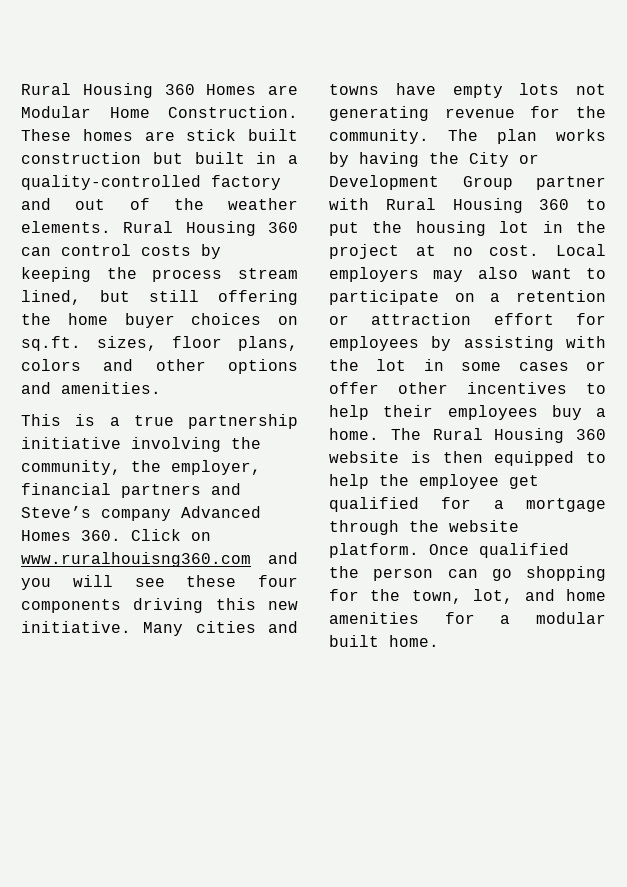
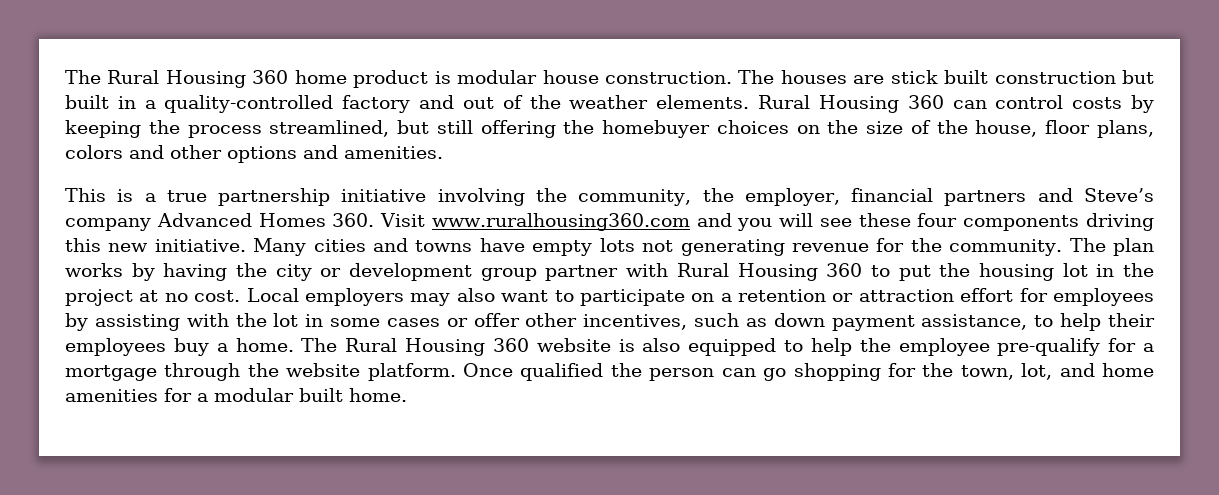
- Rural Housing 360 Homes are Modular Home Construction. These homes are stick built construction but built in a quality-controlled factory and out of the weather elements.
+ The Rural Housing 360 home product is modular house construction. The houses are stick built construction but built in a quality-controlled factory and out of the weather elements.
- Rural Housing 360 can control costs by keeping the process stream lined, but still offering the home buyer choices on sq.ft. sizes, floor plans, colors and other options and amenities.
+ Rural Housing 360 can control costs by keeping the process streamlined, but still offering the homebuyer choices on the size of the house, floor plans, colors and other options and amenities.
- This is a true partnership initiative involving the community, the employer, financial partners and Steve’s company Advanced Homes 360. Click on www.ruralhouisng360.com and you will see these four components driving this new initiative.
+ This is a true partnership initiative involving the community, the employer, financial partners and Steve’s company Advanced Homes 360. Visit www.ruralhousing360.com and you will see these four components driving this new initiative.
- The plan works by having the City or Development Group partner with Rural Housing 360 to put the housing lot in the project at no cost.
+ The plan works by having the city or development group partner with Rural Housing 360 to put the housing lot in the project at no cost.
- Local employers may also want to participate on a retention or attraction effort for employees by assisting with the lot in some cases or offer other incentives to help their employees buy a home.
+ Local employers may also want to participate on a retention or attraction effort for employees by assisting with the lot in some cases or offer other incentives, such as down payment assistance, to help their employees buy a home.
- The Rural Housing 360 website is then equipped to help the employee get qualified for a mortgage through the website platform.
+ The Rural Housing 360 website is also equipped to help the employee pre-qualify for a mortgage through the website platform.

